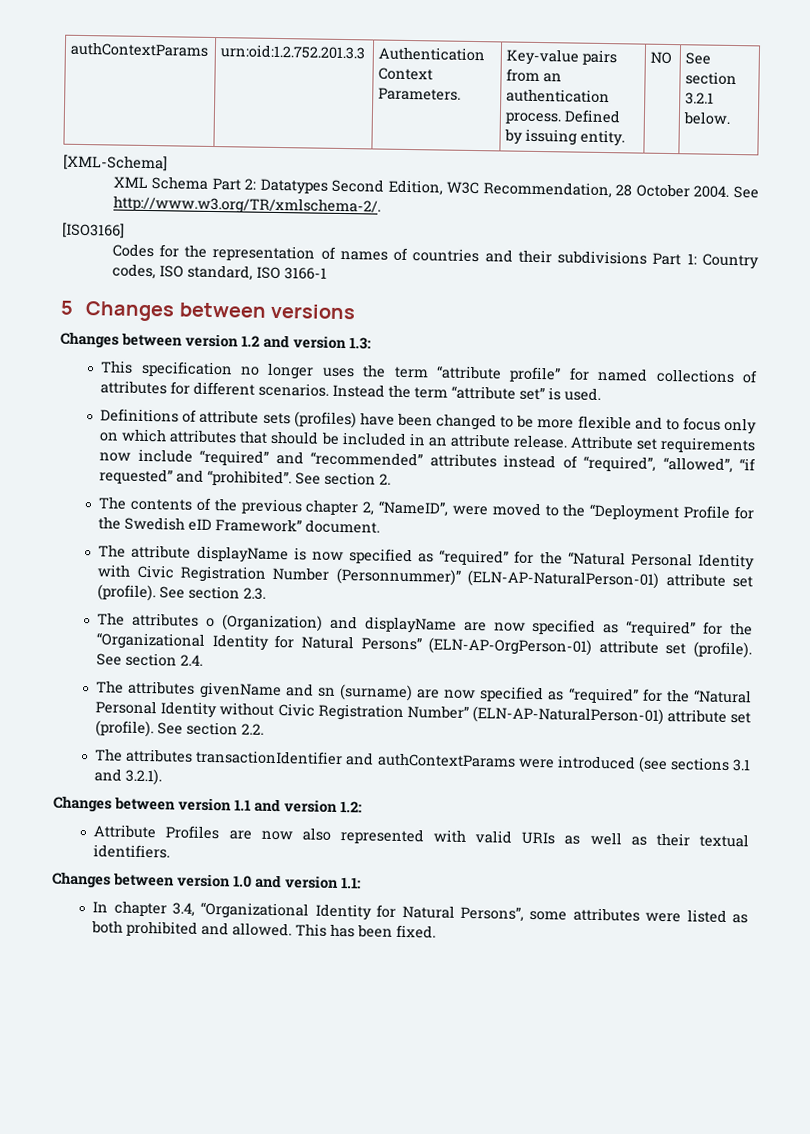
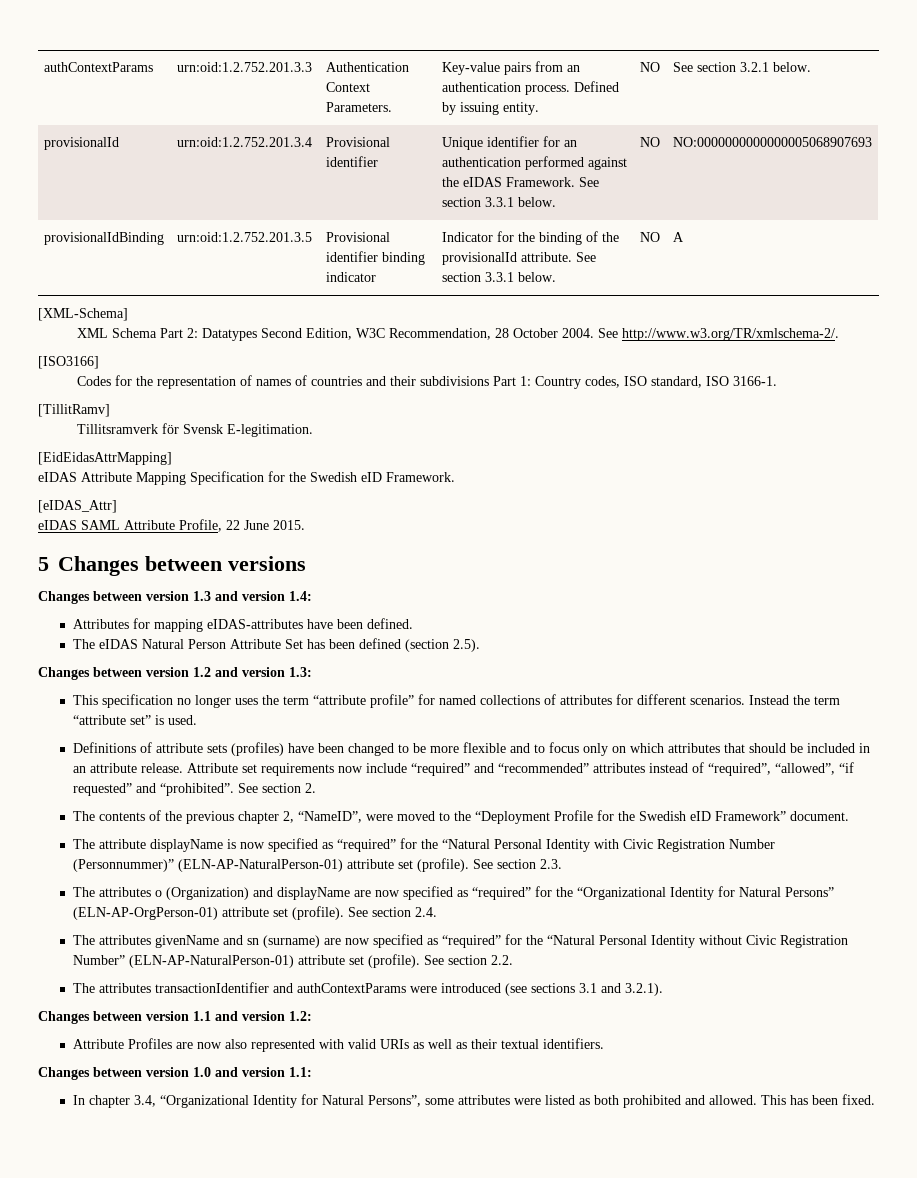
+ provisionalId | urn:oid:1.2.752.201.3.4 | Provisional identifier | Unique identifier for an authentication performed against the eIDAS Framework. See section 3.3.1 below. | NO | NO:0000000000000005068907693
+ provisionalIdBinding | urn:oid:1.2.752.201.3.5 | Provisional identifier binding indicator | Indicator for the binding of the provisionalId attribute. See section 3.3.1 below. | NO | A
- Codes for the representation of names of countries and their subdivisions Part 1: Country codes, ISO standard, ISO 3166-1
+ Codes for the representation of names of countries and their subdivisions Part 1: Country codes, ISO standard, ISO 3166-1.
+ [TillitRamv]
+ Tillitsramverk för Svensk E-legitimation.
+ [EidEidasAttrMapping]
+ eIDAS Attribute Mapping Specification for the Swedish eID Framework.
+ [eIDAS_Attr]
+ eIDAS SAML Attribute Profile, 22 June 2015.
  5 Changes between versions
+ Changes between version 1.3 and version 1.4:
+ Attributes for mapping eIDAS-attributes have been defined.
+ The eIDAS Natural Person Attribute Set has been defined (section 2.5).

